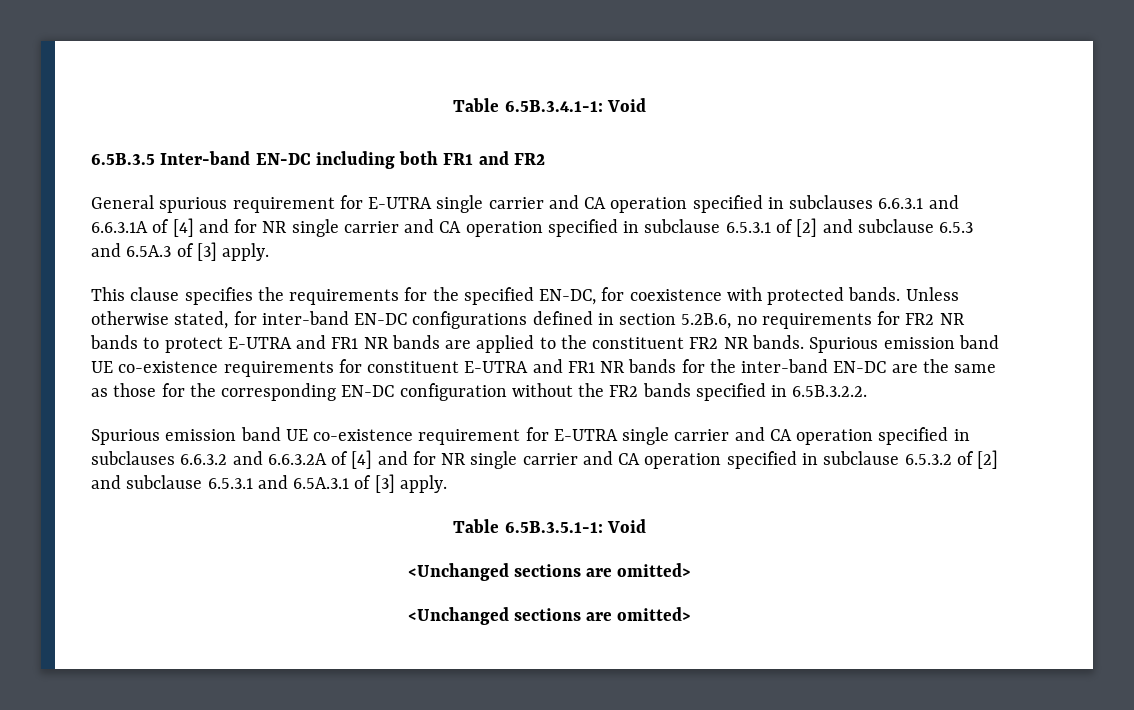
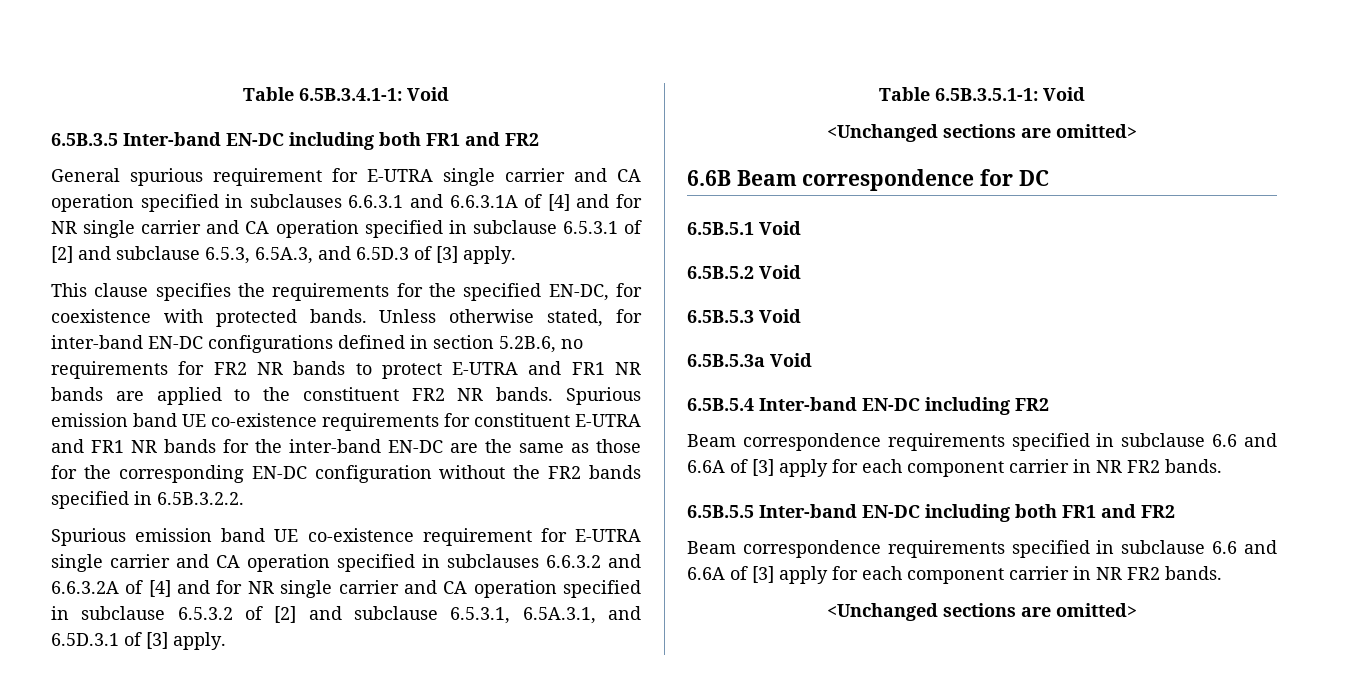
- General spurious requirement for E-UTRA single carrier and CA operation specified in subclauses 6.6.3.1 and 6.6.3.1A of [4] and for NR single carrier and CA operation specified in subclause 6.5.3.1 of [2] and subclause 6.5.3 and 6.5A.3 of [3] apply.
+ General spurious requirement for E-UTRA single carrier and CA operation specified in subclauses 6.6.3.1 and 6.6.3.1A of [4] and for NR single carrier and CA operation specified in subclause 6.5.3.1 of [2] and subclause 6.5.3, 6.5A.3, and 6.5D.3 of [3] apply.
- Spurious emission band UE co-existence requirement for E-UTRA single carrier and CA operation specified in subclauses 6.6.3.2 and 6.6.3.2A of [4] and for NR single carrier and CA operation specified in subclause 6.5.3.2 of [2] and subclause 6.5.3.1 and 6.5A.3.1 of [3] apply.
+ Spurious emission band UE co-existence requirement for E-UTRA single carrier and CA operation specified in subclauses 6.6.3.2 and 6.6.3.2A of [4] and for NR single carrier and CA operation specified in subclause 6.5.3.2 of [2] and subclause 6.5.3.1, 6.5A.3.1, and 6.5D.3.1 of [3] apply.
+ 6.6B Beam correspondence for DC
+ 6.5B.5.1 Void
+ 6.5B.5.2 Void
+ 6.5B.5.3 Void
+ 6.5B.5.3a Void
+ 6.5B.5.4 Inter-band EN-DC including FR2
+ Beam correspondence requirements specified in subclause 6.6 and 6.6A of [3] apply for each component carrier in NR FR2 bands.
+ 6.5B.5.5 Inter-band EN-DC including both FR1 and FR2
+ Beam correspondence requirements specified in subclause 6.6 and 6.6A of [3] apply for each component carrier in NR FR2 bands.

